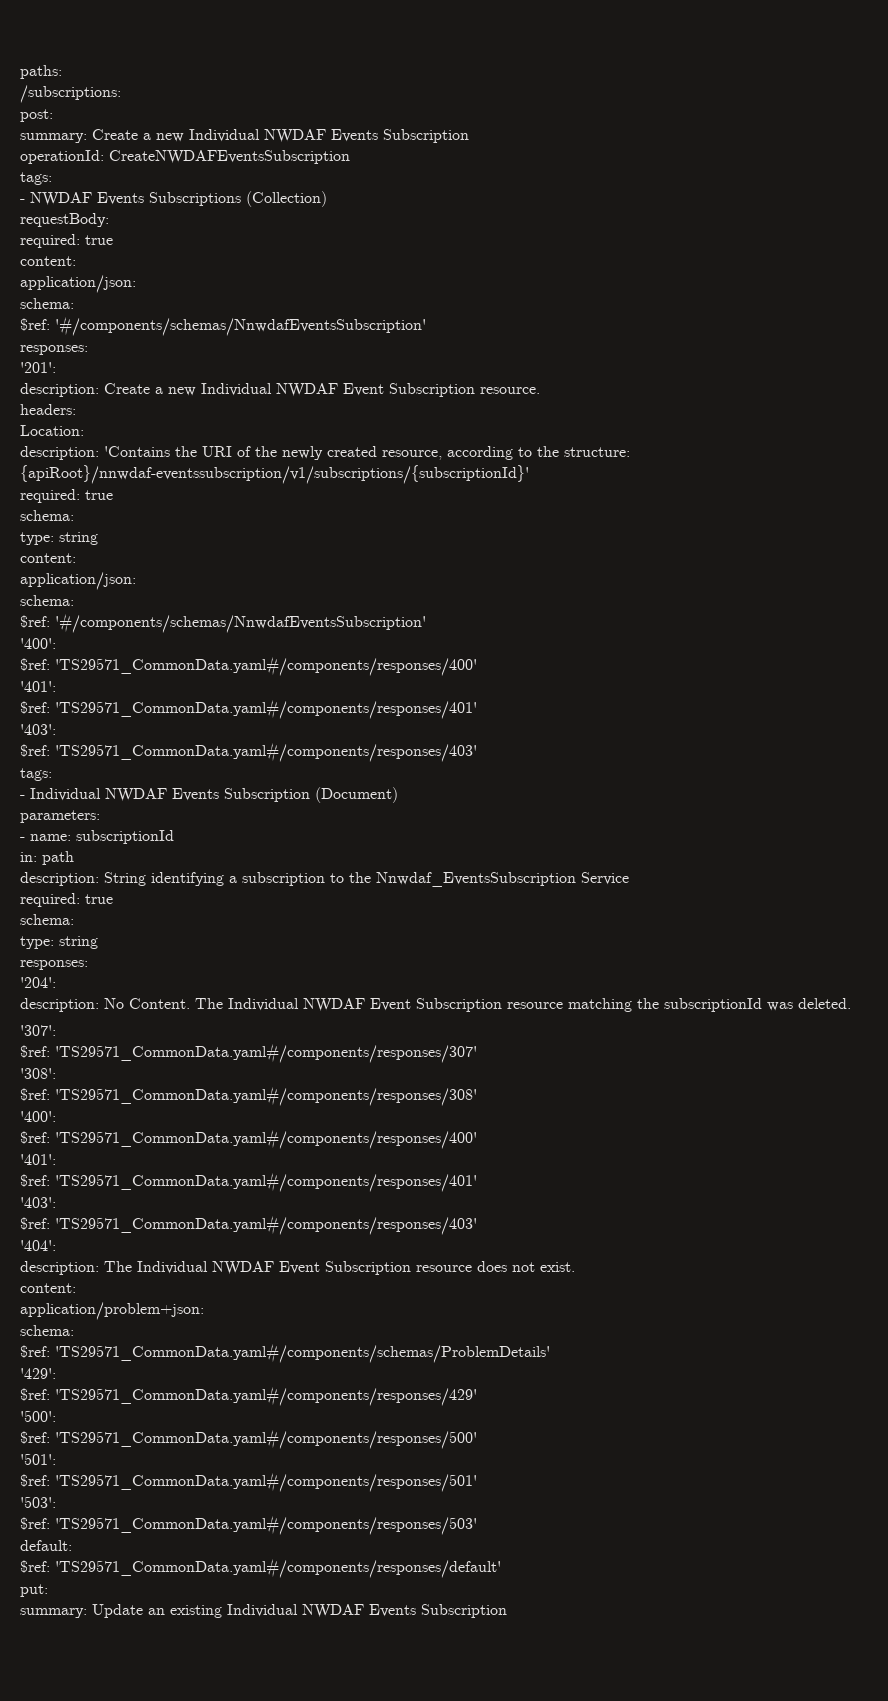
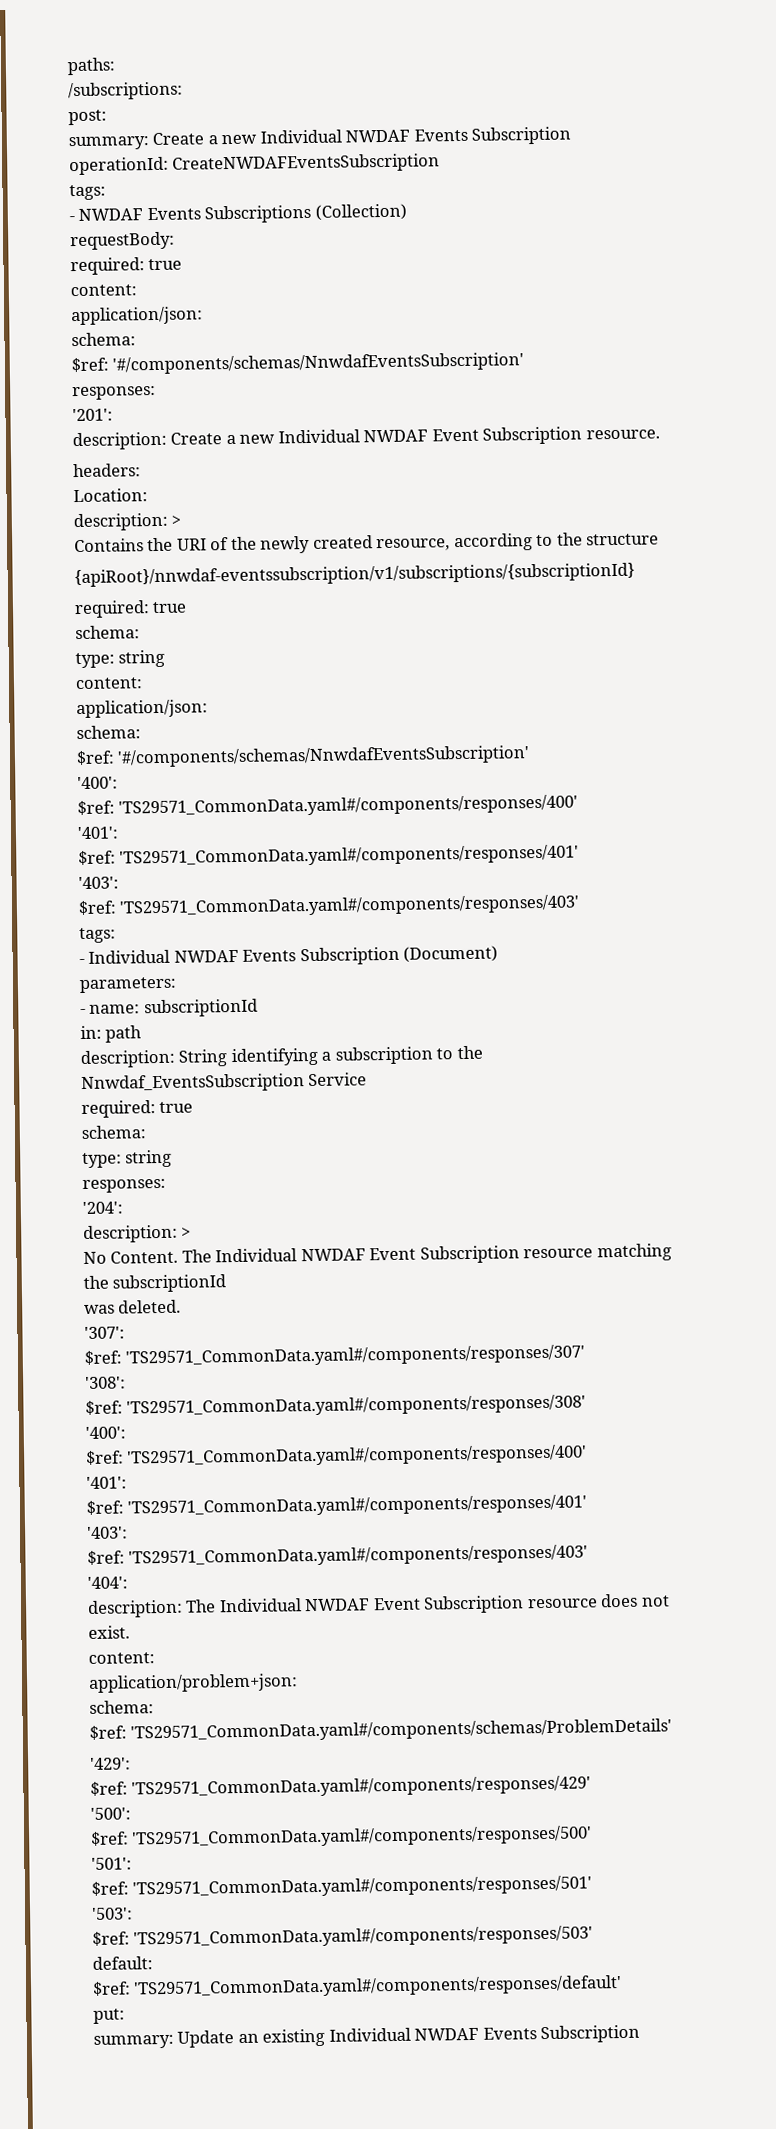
  Location:
- description: 'Contains the URI of the newly created resource, according to the structure: {apiRoot}/nnwdaf-eventssubscription/v1/subscriptions/{subscriptionId}'
+ description: >
+ Contains the URI of the newly created resource, according to the structure
+ {apiRoot}/nnwdaf-eventssubscription/v1/subscriptions/{subscriptionId}
  '204':
- description: No Content.
+ description: >
+ No Content.
- The Individual NWDAF Event Subscription resource matching the subscriptionId was deleted.
+ The Individual NWDAF Event Subscription resource matching the subscriptionId
+ was deleted.

